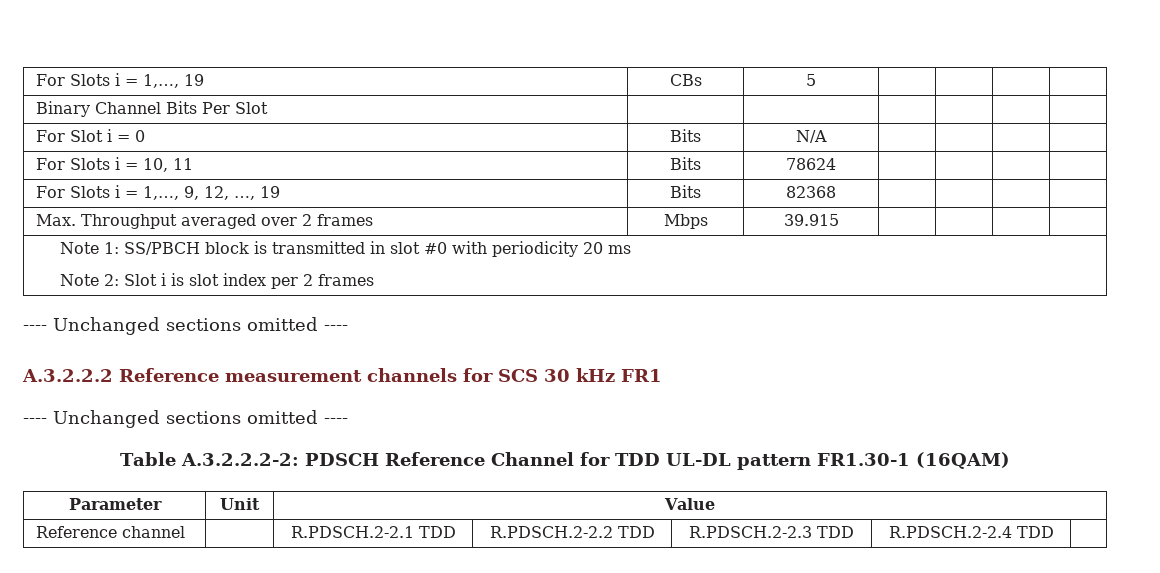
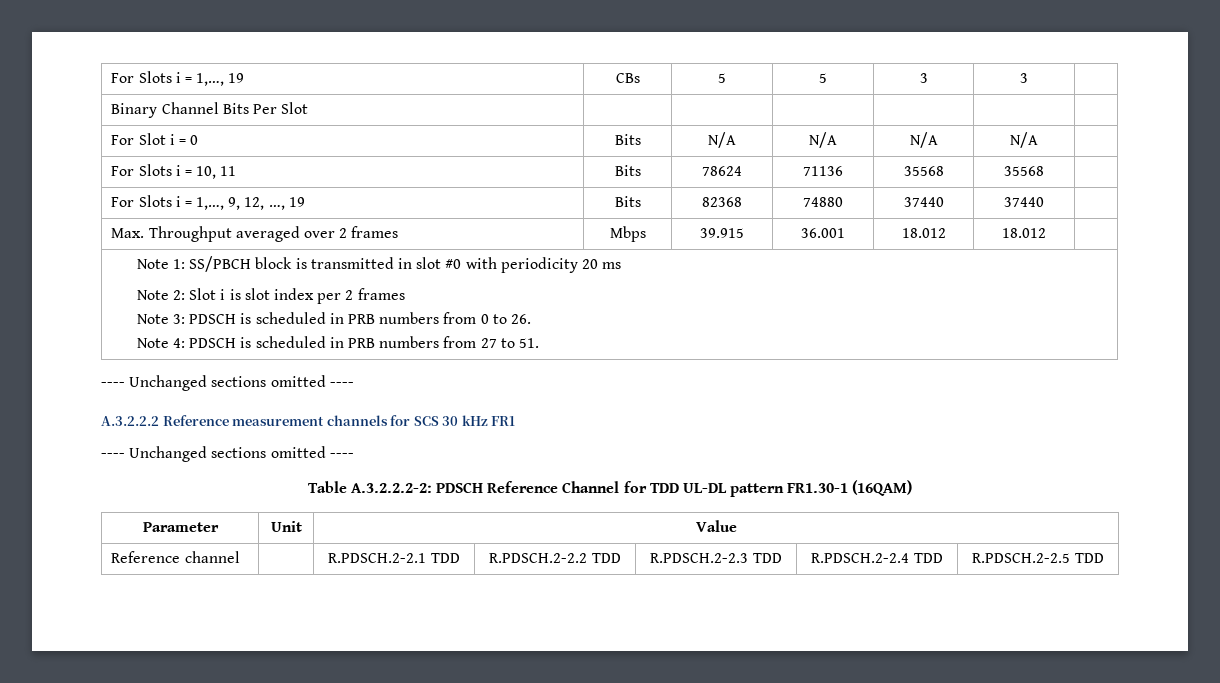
- For Slots i = 1,…, 19 | CBs | 5 | | | |
+ For Slots i = 1,…, 19 | CBs | 5 | 5 | 3 | 3 |
- For Slot i = 0 | Bits | N/A | | | |
+ For Slot i = 0 | Bits | N/A | N/A | N/A | N/A |
- For Slots i = 10, 11 | Bits | 78624 | | | |
+ For Slots i = 10, 11 | Bits | 78624 | 71136 | 35568 | 35568 |
- For Slots i = 1,…, 9, 12, …, 19 | Bits | 82368 | | | |
+ For Slots i = 1,…, 9, 12, …, 19 | Bits | 82368 | 74880 | 37440 | 37440 |
- Max. Throughput averaged over 2 frames | Mbps | 39.915 | | | |
+ Max. Throughput averaged over 2 frames | Mbps | 39.915 | 36.001 | 18.012 | 18.012 |
+ Note 3: PDSCH is scheduled in PRB numbers from 0 to 26.
+ Note 4: PDSCH is scheduled in PRB numbers from 27 to 51.
- Reference channel | | R.PDSCH.2-2.1 TDD | R.PDSCH.2-2.2 TDD | R.PDSCH.2-2.3 TDD | R.PDSCH.2-2.4 TDD |
+ Reference channel | | R.PDSCH.2-2.1 TDD | R.PDSCH.2-2.2 TDD | R.PDSCH.2-2.3 TDD | R.PDSCH.2-2.4 TDD | R.PDSCH.2-2.5 TDD

